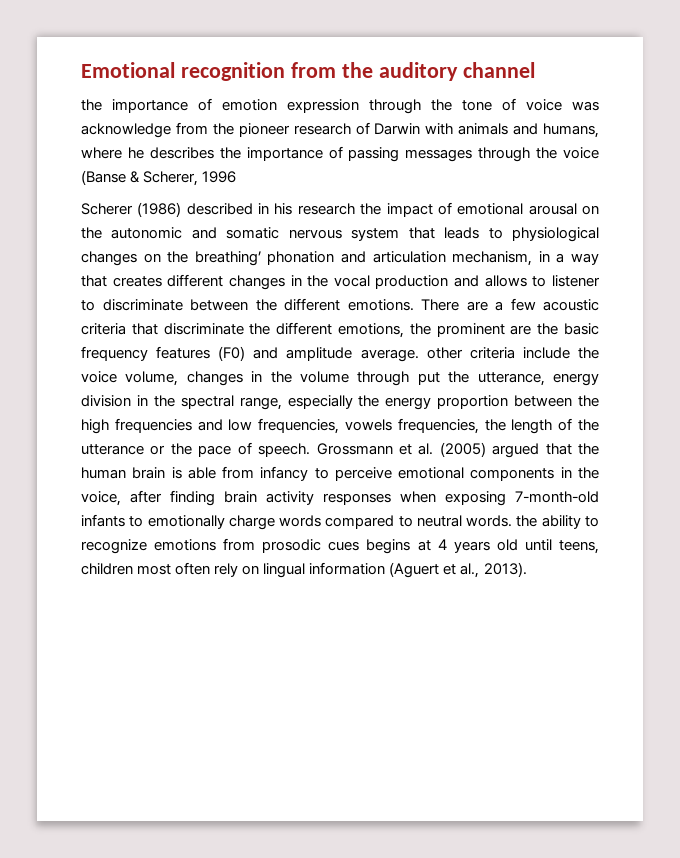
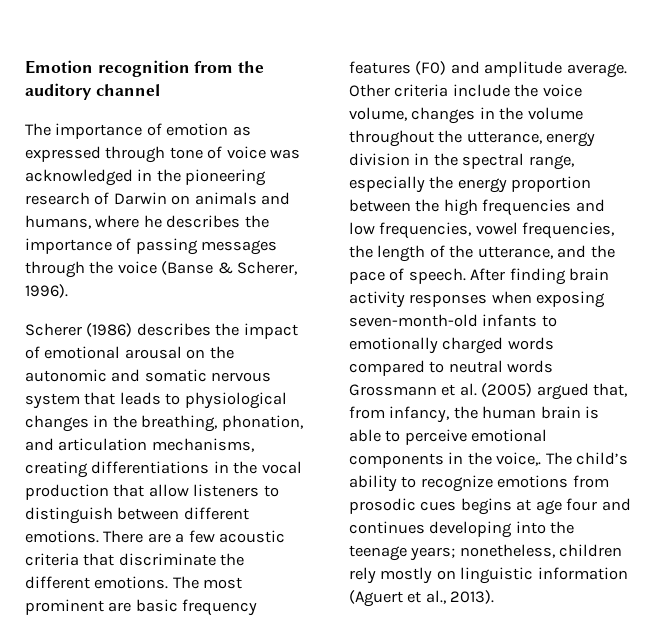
- Emotional recognition from the auditory channel
+ Emotion recognition from the auditory channel
- the importance of emotion expression through the tone of voice was acknowledge from the pioneer research of Darwin with animals and humans, where he describes the importance of passing messages through the voice (Banse & Scherer, 1996
+ The importance of emotion as expressed through tone of voice was acknowledged in the pioneering research of Darwin on animals and humans, where he describes the importance of passing messages through the voice (Banse & Scherer, 1996).
- Scherer (1986) described in his research the impact of emotional arousal on the autonomic and somatic nervous system that leads to physiological changes on the breathing’ phonation and articulation mechanism, in a way that creates different changes in the vocal production and allows to listener to discriminate between the different emotions.
+ Scherer (1986) describes the impact of emotional arousal on the autonomic and somatic nervous system that leads to physiological changes in the breathing, phonation, and articulation mechanisms, creating differentiations in the vocal production that allow listeners to distinguish between different emotions.
- There are a few acoustic criteria that discriminate the different emotions, the prominent are the basic frequency features (F0) and amplitude average. other criteria include the voice volume, changes in the volume through put the utterance, energy division in the spectral range, especially the energy proportion between the high frequencies and low frequencies, vowels frequencies, the length of the utterance or the pace of speech.
+ There are a few acoustic criteria that discriminate the different emotions. The most prominent are basic frequency features (F0) and amplitude average. Other criteria include the voice volume, changes in the volume throughout the utterance, energy division in the spectral range, especially the energy proportion between the high frequencies and low frequencies, vowel frequencies, the length of the utterance, and the pace of speech.
- Grossmann et al. (2005) argued that the human brain is able from infancy to perceive emotional components in the voice, after finding brain activity responses when exposing 7-month-old infants to emotionally charge words compared to neutral words. the ability to recognize emotions from prosodic cues begins at 4 years old until teens, children most often rely on lingual information (Aguert et al., 2013).
+ After finding brain activity responses when exposing seven-month-old infants to emotionally charged words compared to neutral words Grossmann et al. (2005) argued that, from infancy, the human brain is able to perceive emotional components in the voice,. The child’s ability to recognize emotions from prosodic cues begins at age four and continues developing into the teenage years; nonetheless, children rely mostly on linguistic information (Aguert et al., 2013).

